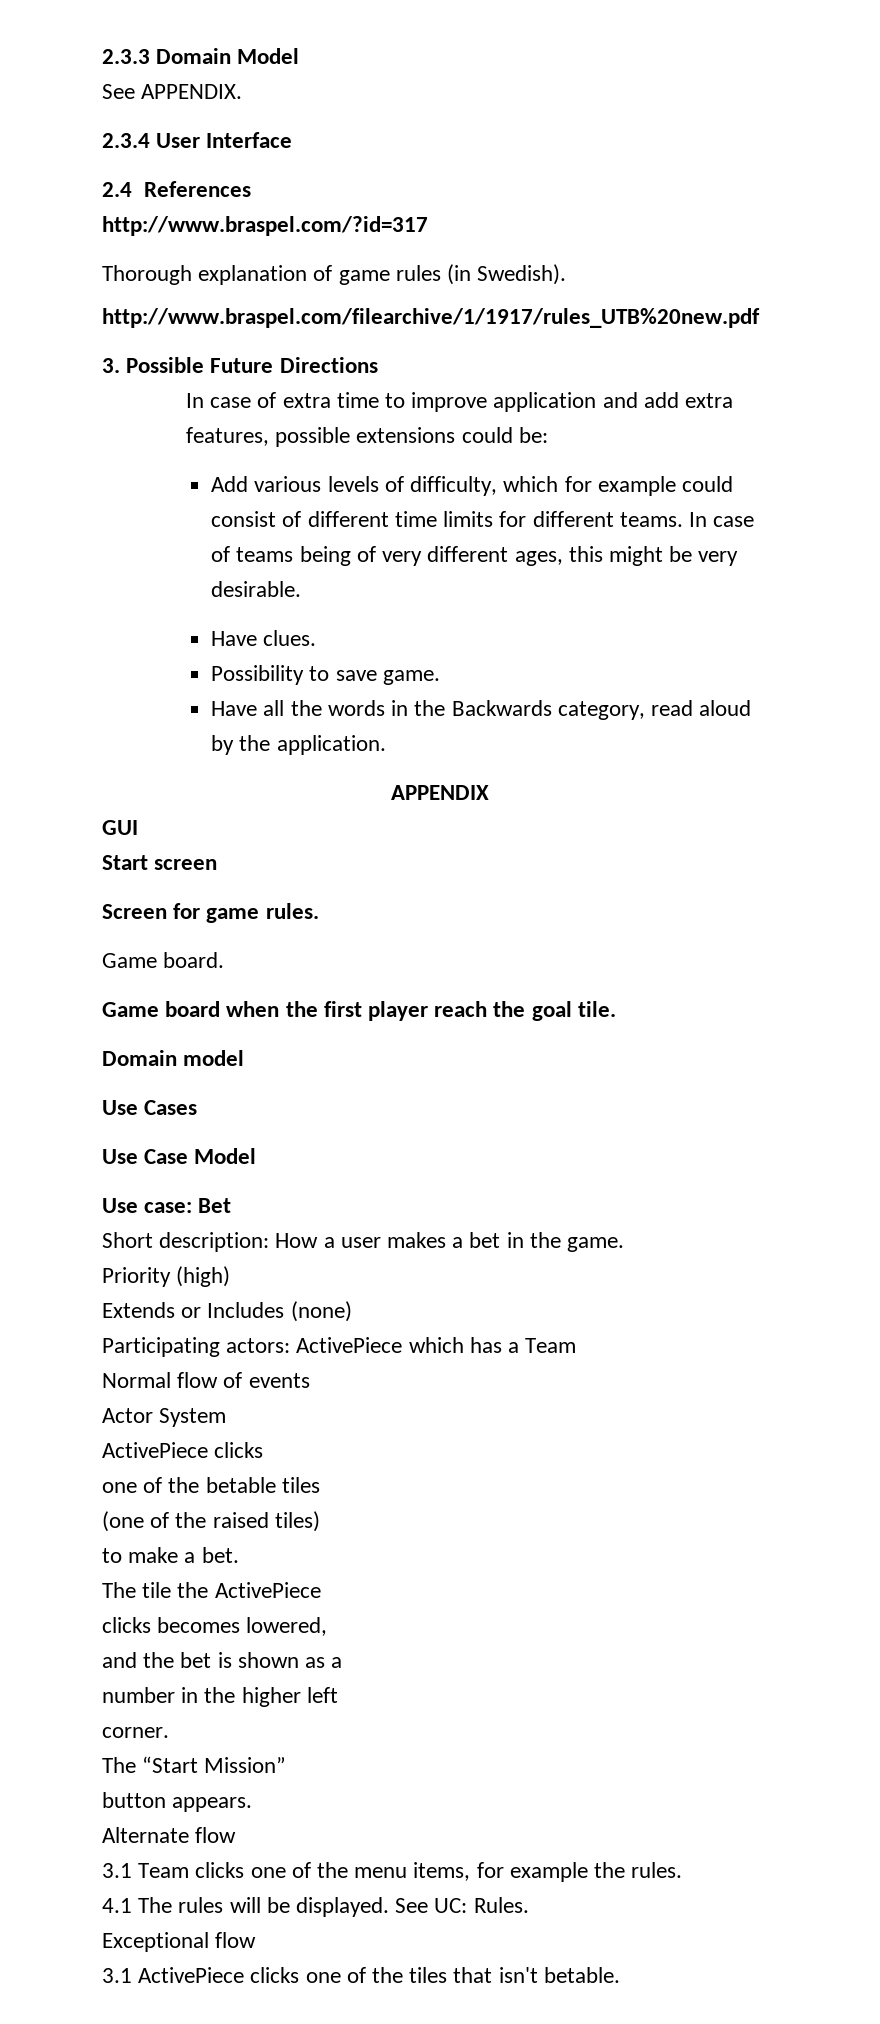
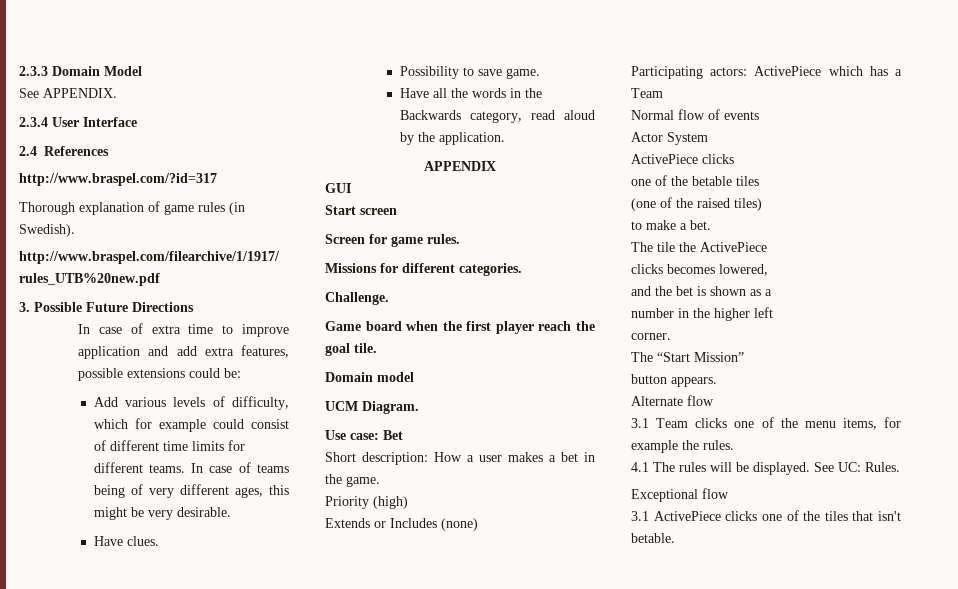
- Game board.
+ Missions for different categories.
+ Challenge.
- Use Cases
- Use Case Model
+ UCM Diagram.

